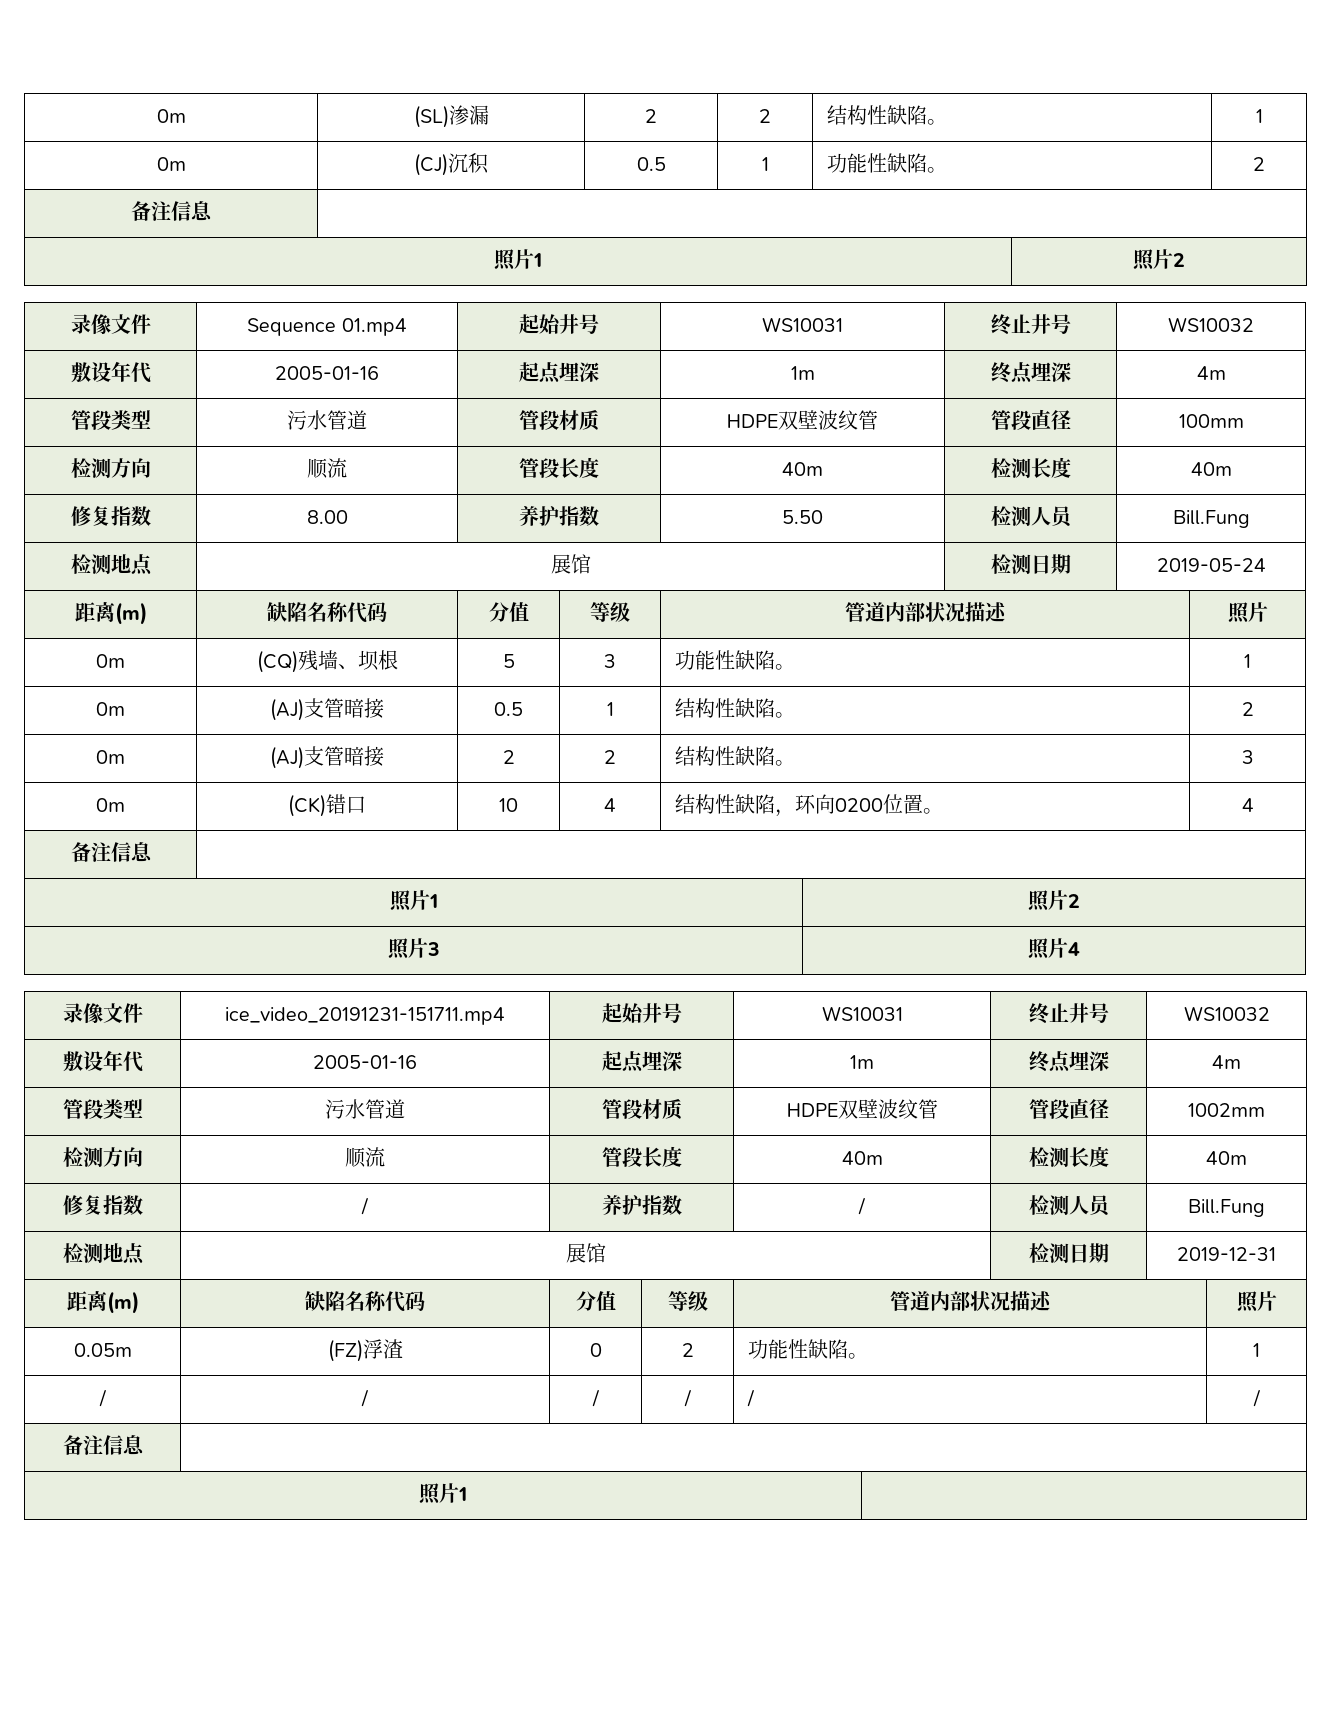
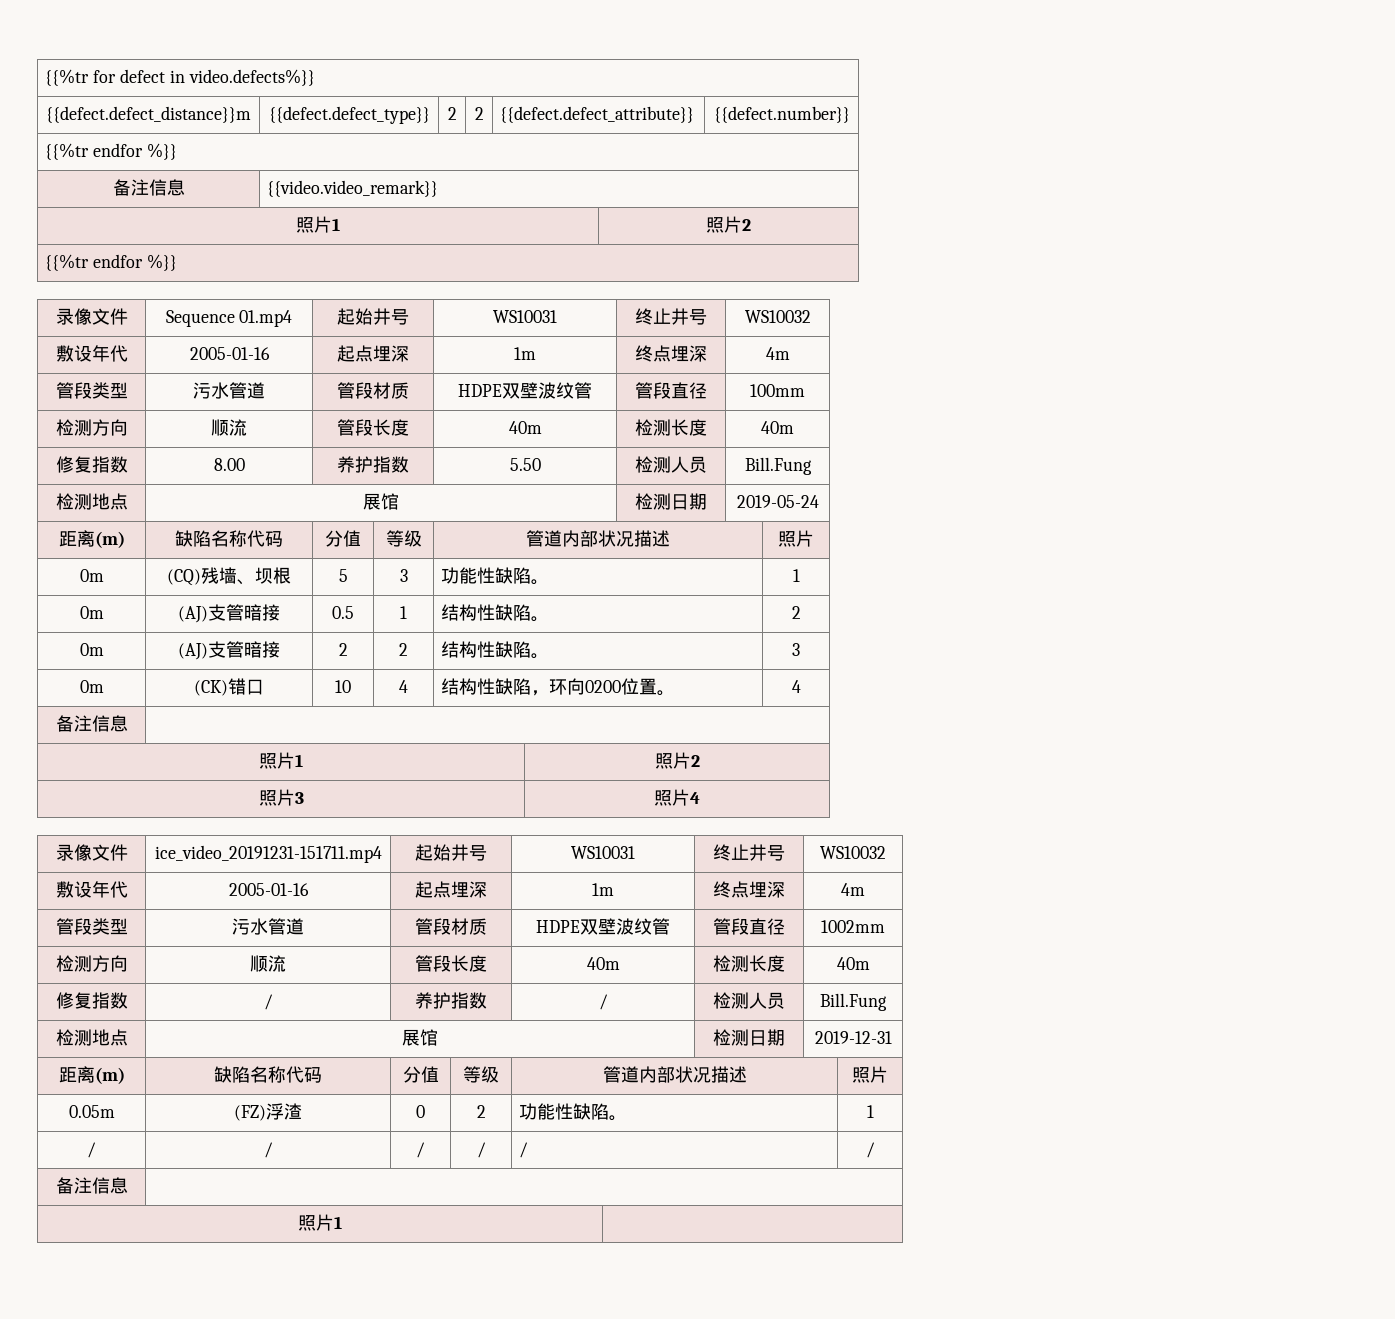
- 0m | (SL)渗漏 | 2 | 2 | 结构性缺陷。 | 1
- 0m | (CJ)沉积 | 0.5 | 1 | 功能性缺陷。 | 2
- 备注信息 |
+ {{%tr for defect in video.defects%}}
+ {{defect.defect_distance}}m | {{defect.defect_type}} | 2 | 2 | {{defect.defect_attribute}} | {{defect.number}}
+ {{%tr endfor %}}
+ 备注信息 | {{video.video_remark}}
  照片1 | 照片2
+ {{%tr endfor %}}

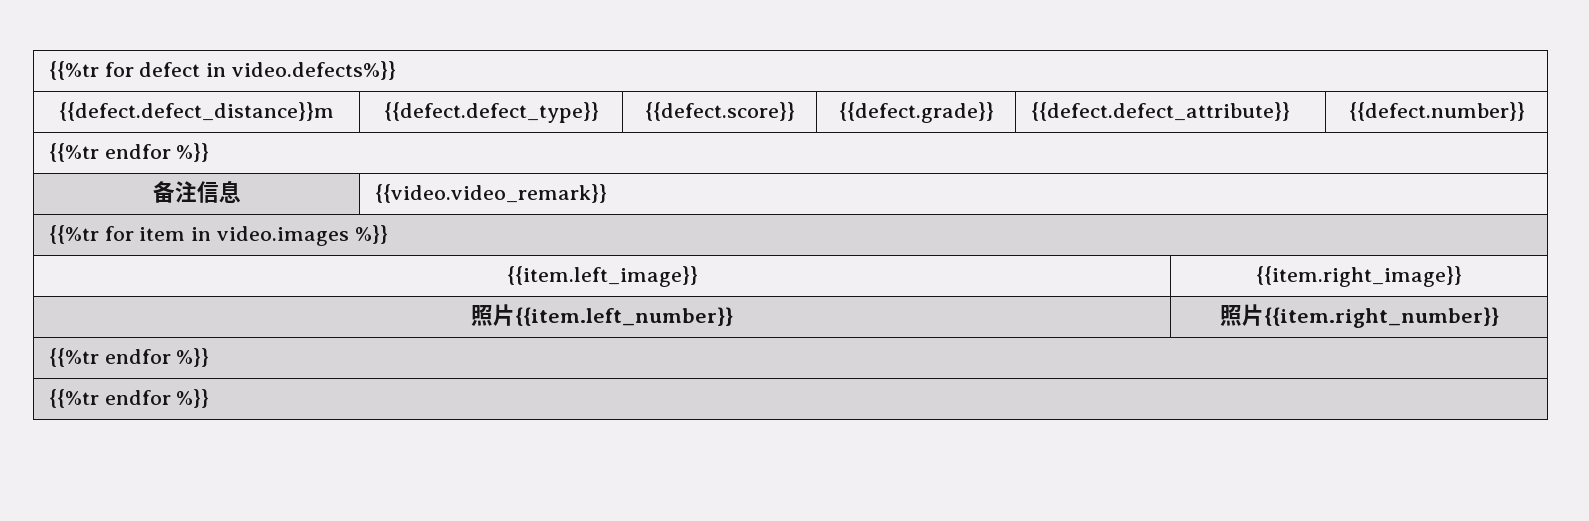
- {{defect.defect_distance}}m | {{defect.defect_type}} | 2 | 2 | {{defect.defect_attribute}} | {{defect.number}}
+ {{defect.defect_distance}}m | {{defect.defect_type}} | {{defect.score}} | {{defect.grade}} | {{defect.defect_attribute}} | {{defect.number}}
  备注信息 | {{video.video_remark}}
- 照片1 | 照片2
+ {{%tr for item in video.images %}}
+ {{item.left_image}} | {{item.right_image}}
+ 照片{{item.left_number}} | 照片{{item.right_number}}
  {{%tr endfor %}}
- 录像文件 | Sequence 01.mp4 | 起始井号 | WS10031 | 终止井号 | WS10032
- 敷设年代 | 2005-01-16 | 起点埋深 | 1m | 终点埋深 | 4m
- 管段类型 | 污水管道 | 管段材质 | HDPE双壁波纹管 | 管段直径 | 100mm
- 检测方向 | 顺流 | 管段长度 | 40m | 检测长度 | 40m
- 修复指数 | 8.00 | 养护指数 | 5.50 | 检测人员 | Bill.Fung
- 检测地点 | 展馆 | 检测日期 | 2019-05-24
- 距离(m) | 缺陷名称代码 | 分值 | 等级 | 管道内部状况描述 | 照片
- 0m | (CQ)残墙、坝根 | 5 | 3 | 功能性缺陷。 | 1
- 0m | (AJ)支管暗接 | 0.5 | 1 | 结构性缺陷。 | 2
- 0m | (AJ)支管暗接 | 2 | 2 | 结构性缺陷。 | 3
- 0m | (CK)错口 | 10 | 4 | 结构性缺陷，环向0200位置。 | 4
- 备注信息 |
- 照片1 | 照片2
- 照片3 | 照片4
- 录像文件 | ice_video_20191231-151711.mp4 | 起始井号 | WS10031 | 终止井号 | WS10032
- 敷设年代 | 2005-01-16 | 起点埋深 | 1m | 终点埋深 | 4m
- 管段类型 | 污水管道 | 管段材质 | HDPE双壁波纹管 | 管段直径 | 1002mm
- 检测方向 | 顺流 | 管段长度 | 40m | 检测长度 | 40m
- 修复指数 | / | 养护指数 | / | 检测人员 | Bill.Fung
- 检测地点 | 展馆 | 检测日期 | 2019-12-31
- 距离(m) | 缺陷名称代码 | 分值 | 等级 | 管道内部状况描述 | 照片
- 0.05m | (FZ)浮渣 | 0 | 2 | 功能性缺陷。 | 1
- / | / | / | / | / | /
- 备注信息 |
- 照片1 |
+ {{%tr endfor %}}

